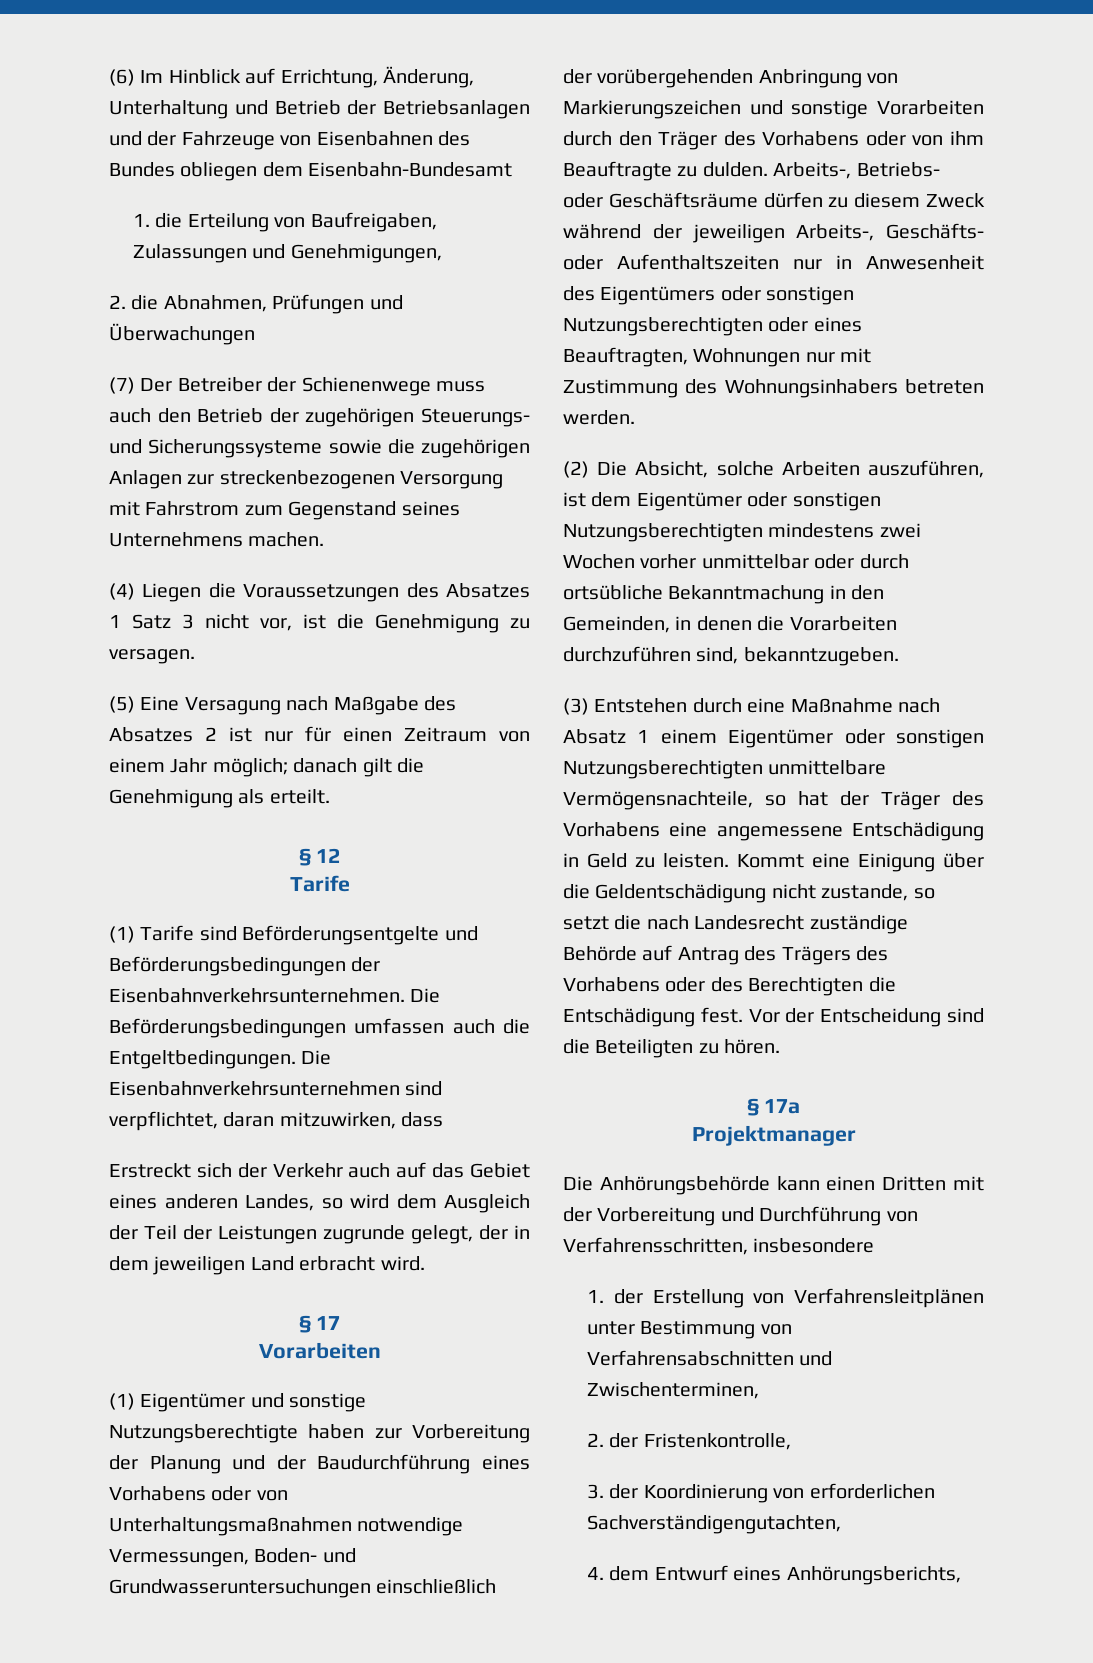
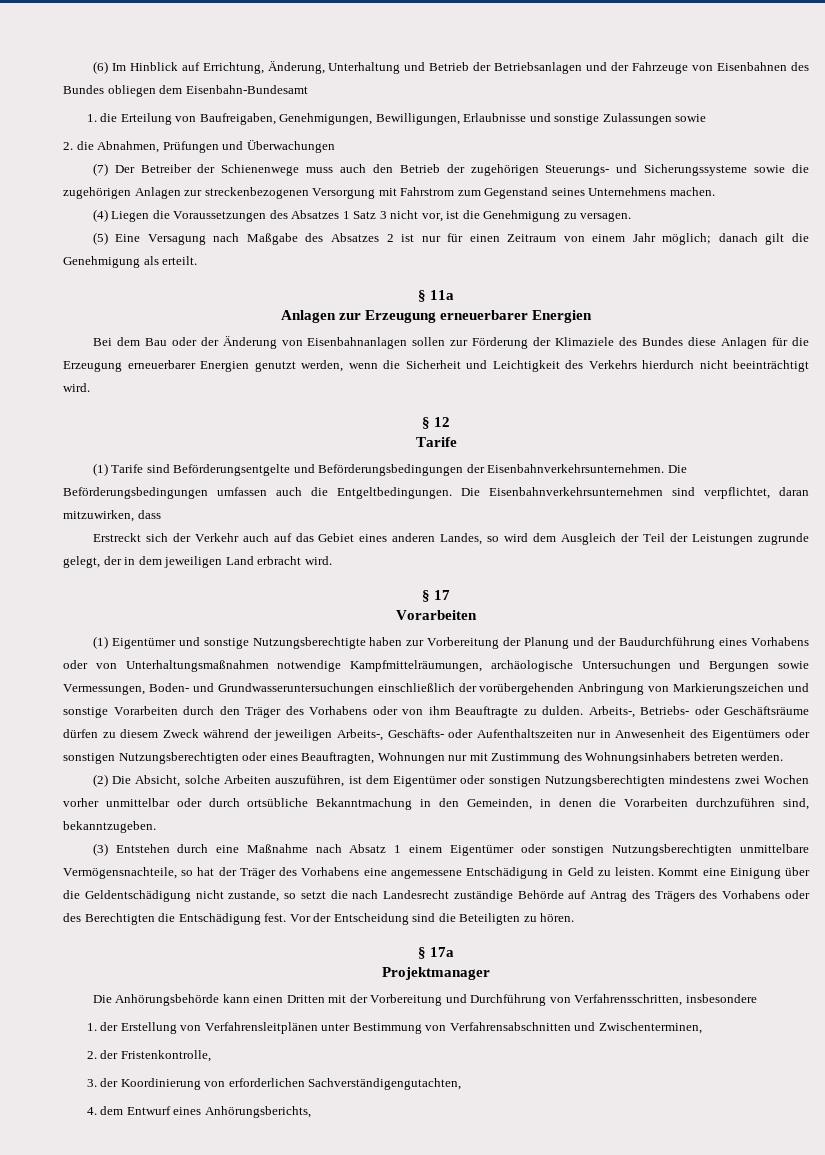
- 1. die Erteilung von Baufreigaben, Zulassungen und Genehmigungen,
+ 1. die Erteilung von Baufreigaben, Genehmigungen, Bewilligungen, Erlaubnisse und sonstige Zulassungen sowie
+ § 11a
+ Anlagen zur Erzeugung erneuerbarer Energien
+ Bei dem Bau oder der Änderung von Eisenbahnanlagen sollen zur Förderung der Klimaziele des Bundes diese Anlagen für die Erzeugung erneuerbarer Energien genutzt werden, wenn die Sicherheit und Leichtigkeit des Verkehrs hierdurch nicht beeinträchtigt wird.
- (1) Eigentümer und sonstige Nutzungsberechtigte haben zur Vorbereitung der Planung und der Baudurchführung eines Vorhabens oder von Unterhaltungsmaßnahmen notwendige Vermessungen, Boden- und Grundwasseruntersuchungen einschließlich der vorübergehenden Anbringung von Markierungszeichen und sonstige Vorarbeiten durch den Träger des Vorhabens oder von ihm Beauftragte zu dulden.
+ (1) Eigentümer und sonstige Nutzungsberechtigte haben zur Vorbereitung der Planung und der Baudurchführung eines Vorhabens oder von Unterhaltungsmaßnahmen notwendige Kampfmittelräumungen, archäologische Untersuchungen und Bergungen sowie Vermessungen, Boden- und Grundwasseruntersuchungen einschließlich der vorübergehenden Anbringung von Markierungszeichen und sonstige Vorarbeiten durch den Träger des Vorhabens oder von ihm Beauftragte zu dulden.

